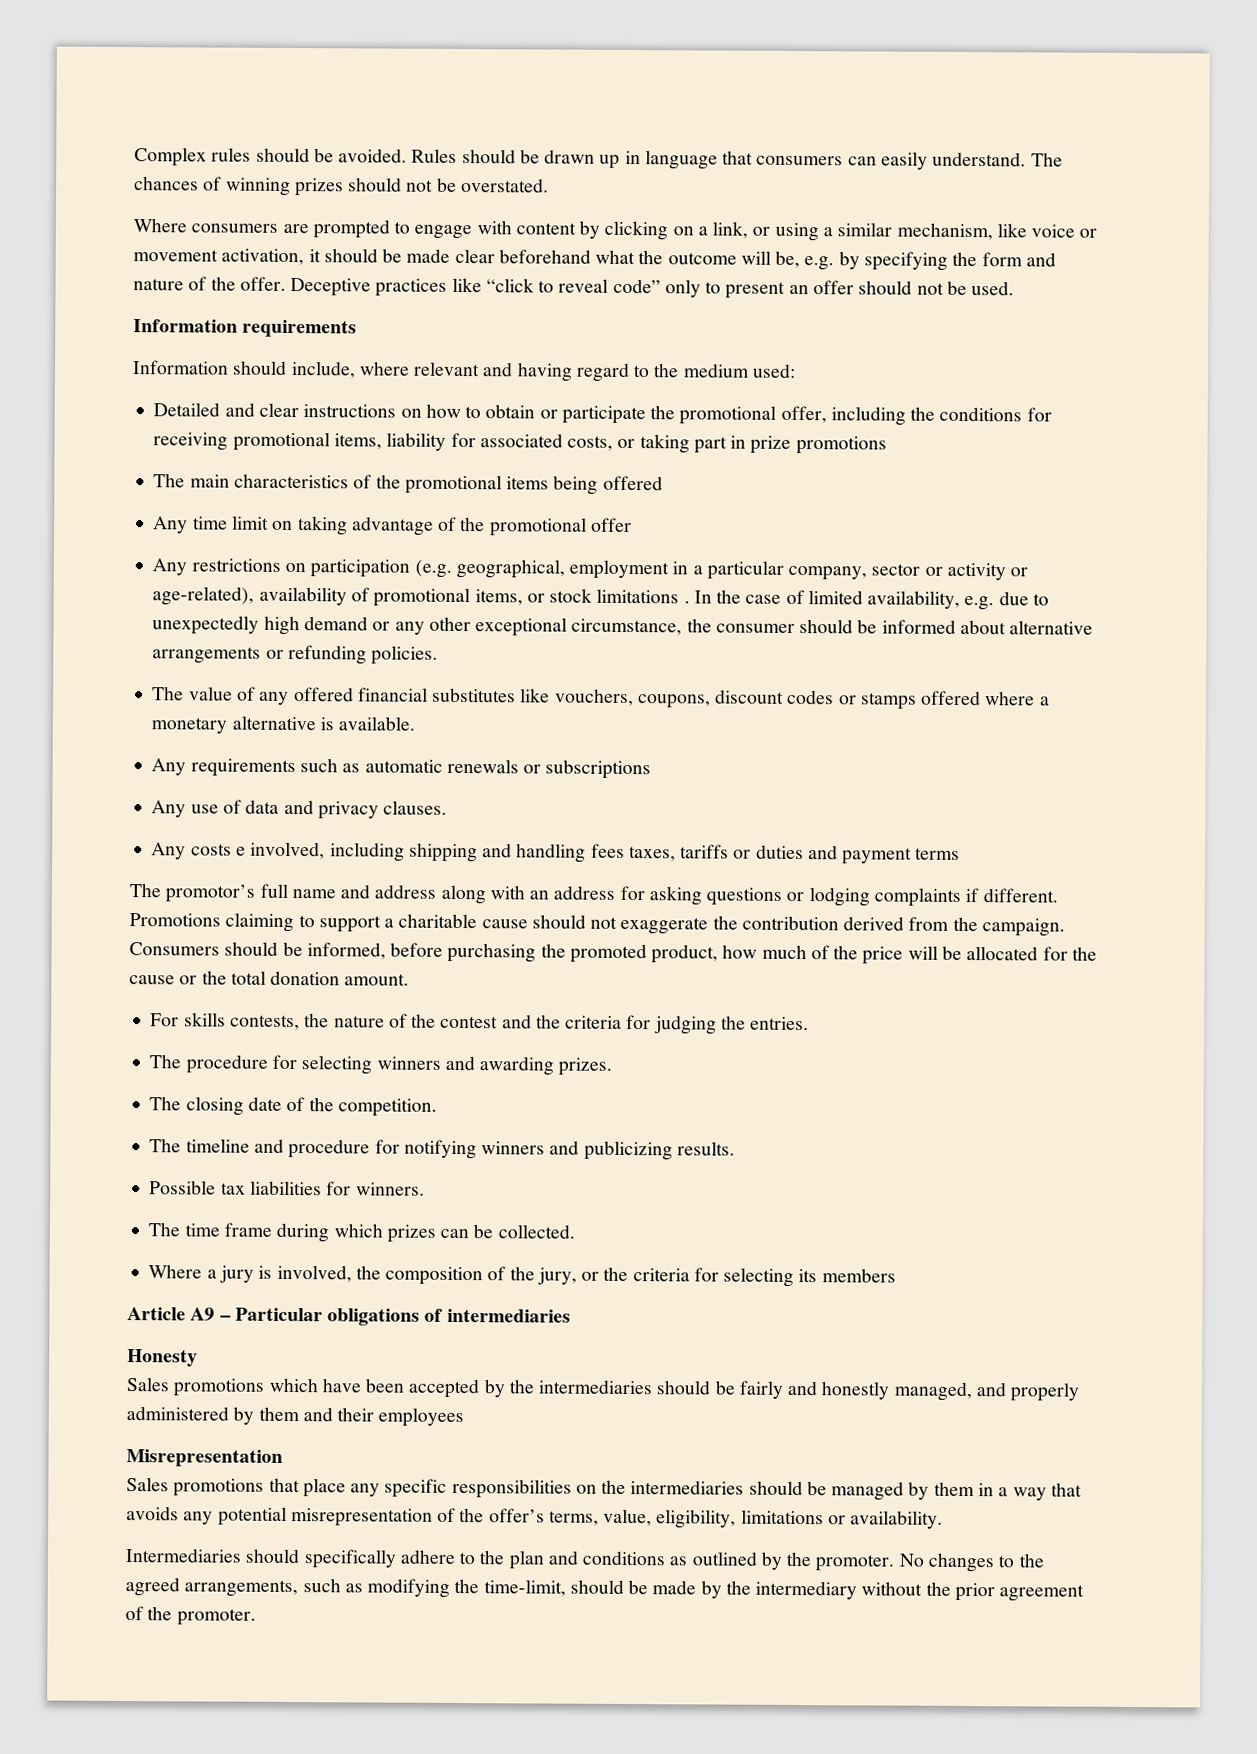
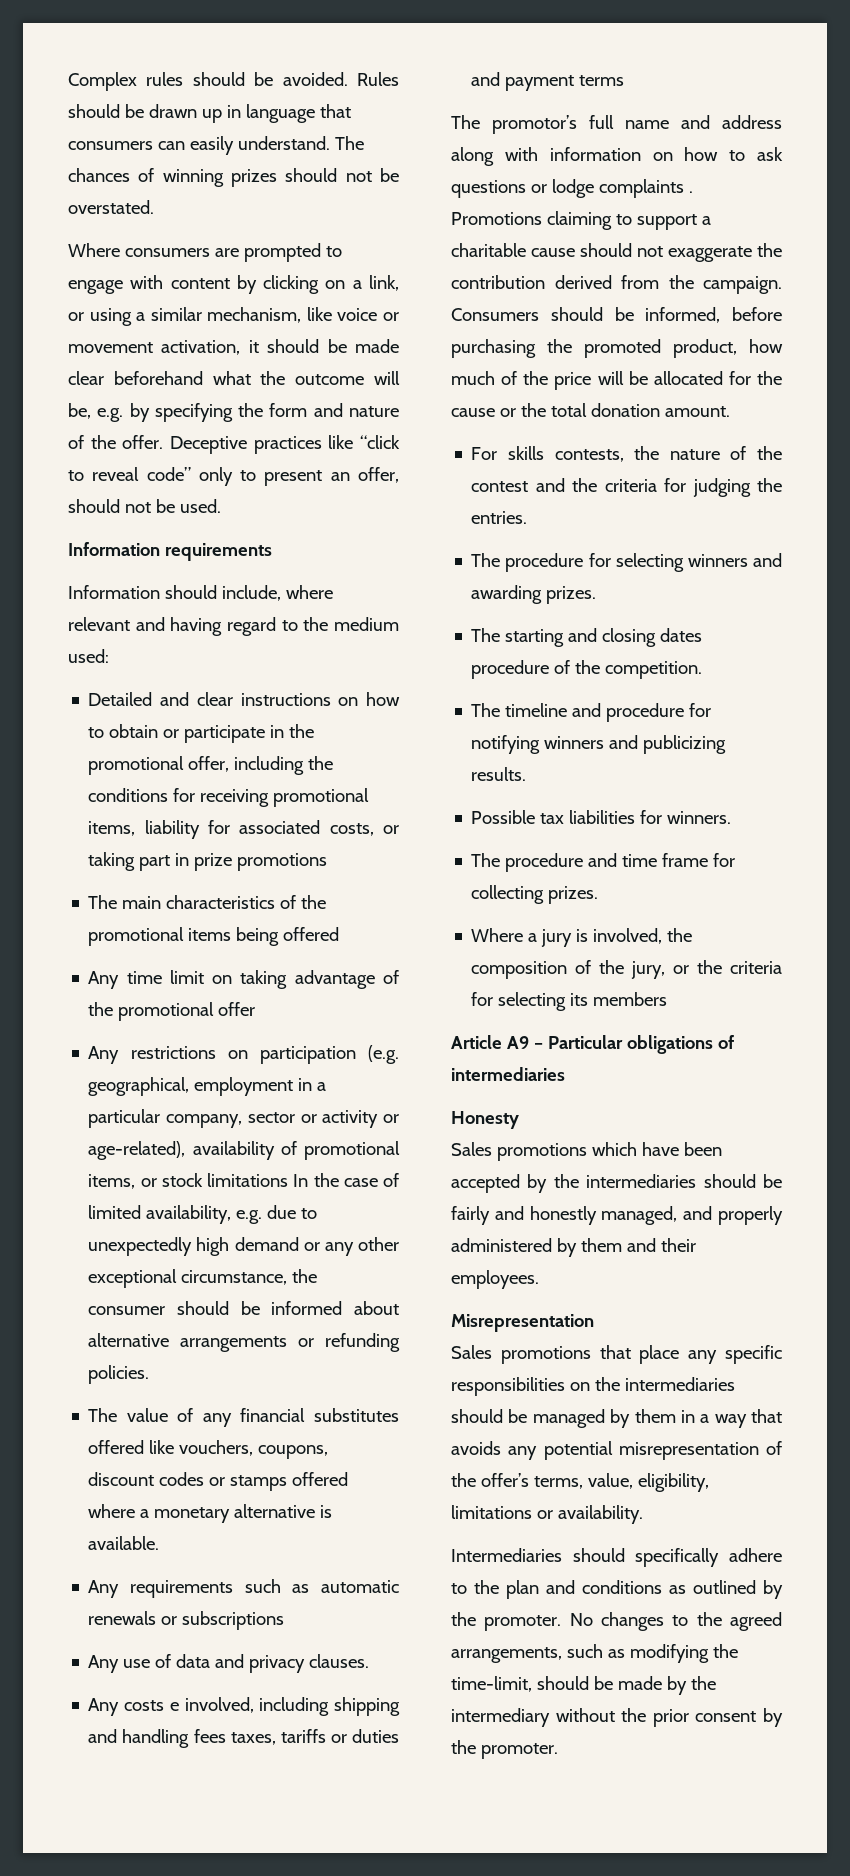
- Deceptive practices like “click to reveal code” only to present an offer should not be used.
+ Deceptive practices like “click to reveal code” only to present an offer, should not be used.
- Detailed and clear instructions on how to obtain or participate the promotional offer, including the conditions for receiving promotional items, liability for associated costs, or taking part in prize promotions
+ Detailed and clear instructions on how to obtain or participate in the promotional offer, including the conditions for receiving promotional items, liability for associated costs, or taking part in prize promotions
- Any restrictions on participation (e.g. geographical, employment in a particular company, sector or activity or age-related), availability of promotional items, or stock limitations . In the case of limited availability, e.g. due to unexpectedly high demand or any other exceptional circumstance, the consumer should be informed about alternative arrangements or refunding policies.
+ Any restrictions on participation (e.g. geographical, employment in a particular company, sector or activity or age-related), availability of promotional items, or stock limitations In the case of limited availability, e.g. due to unexpectedly high demand or any other exceptional circumstance, the consumer should be informed about alternative arrangements or refunding policies.
- The value of any offered financial substitutes like vouchers, coupons, discount codes or stamps offered where a monetary alternative is available.
+ The value of any financial substitutes offered like vouchers, coupons, discount codes or stamps offered where a monetary alternative is available.
- The promotor’s full name and address along with an address for asking questions or lodging complaints if different.
+ The promotor’s full name and address along with information on how to ask questions or lodge complaints .
- The closing date of the competition.
+ The starting and closing dates procedure of the competition.
- The time frame during which prizes can be collected.
+ The procedure and time frame for collecting prizes.
- Sales promotions which have been accepted by the intermediaries should be fairly and honestly managed, and properly administered by them and their employees
+ Sales promotions which have been accepted by the intermediaries should be fairly and honestly managed, and properly administered by them and their employees.
- No changes to the agreed arrangements, such as modifying the time-limit, should be made by the intermediary without the prior agreement of the promoter.
+ No changes to the agreed arrangements, such as modifying the time-limit, should be made by the intermediary without the prior consent by the promoter.

